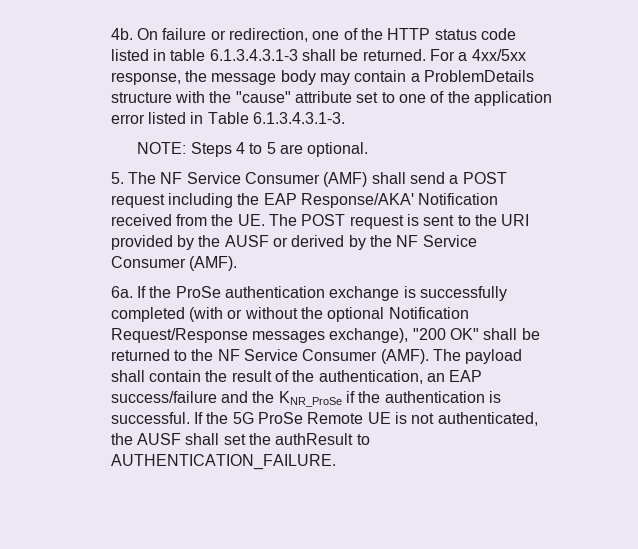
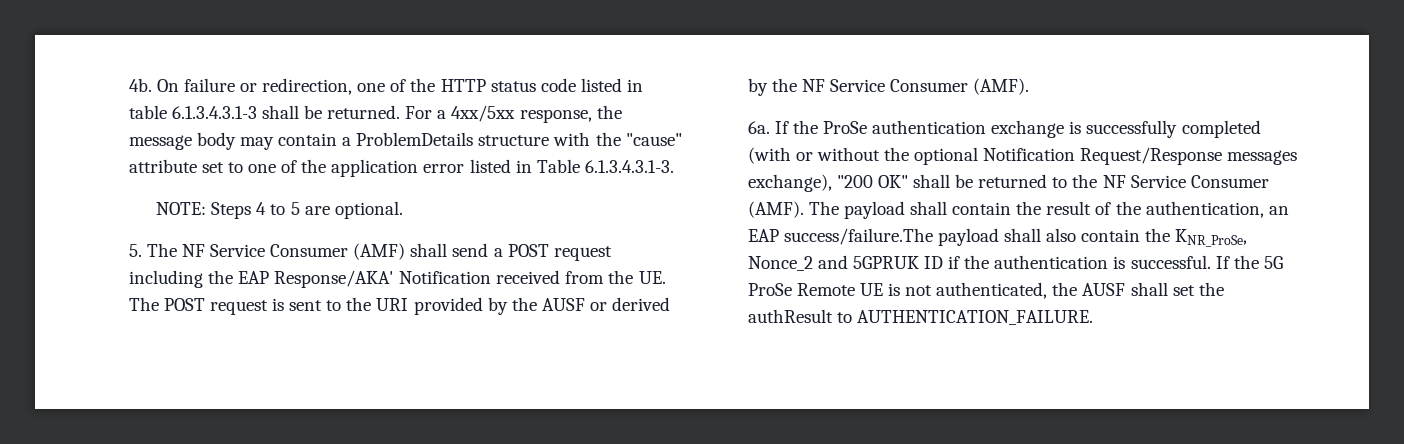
- The payload shall contain the result of the authentication, an EAP success/failure and the KNR_ProSe if the authentication is successful.
+ The payload shall contain the result of the authentication, an EAP success/failure.The payload shall also contain the KNR_ProSe, Nonce_2 and 5GPRUK ID if the authentication is successful.

